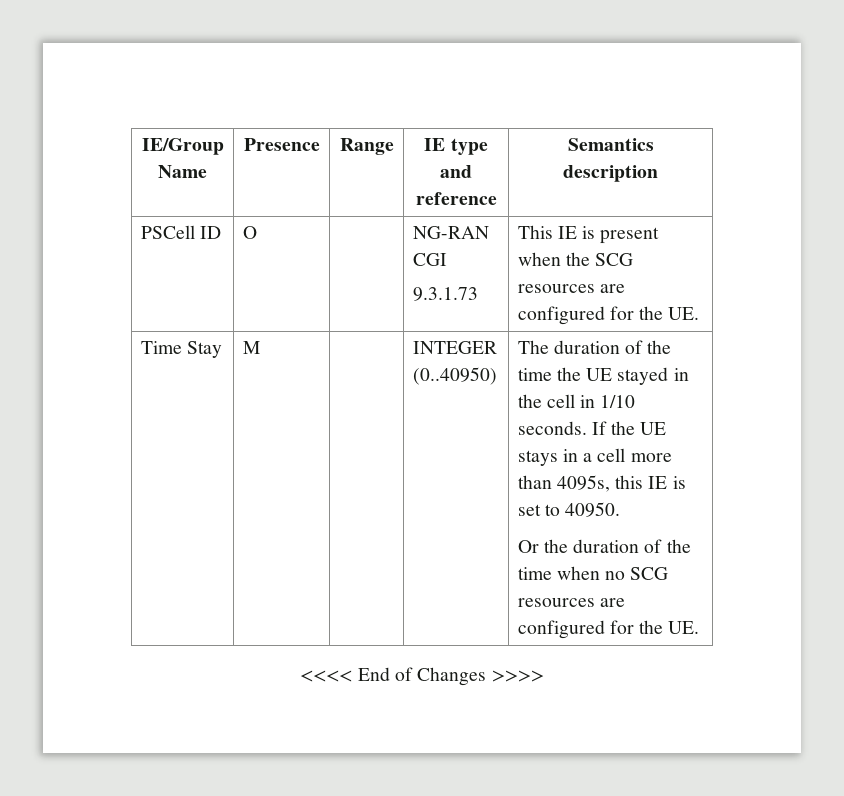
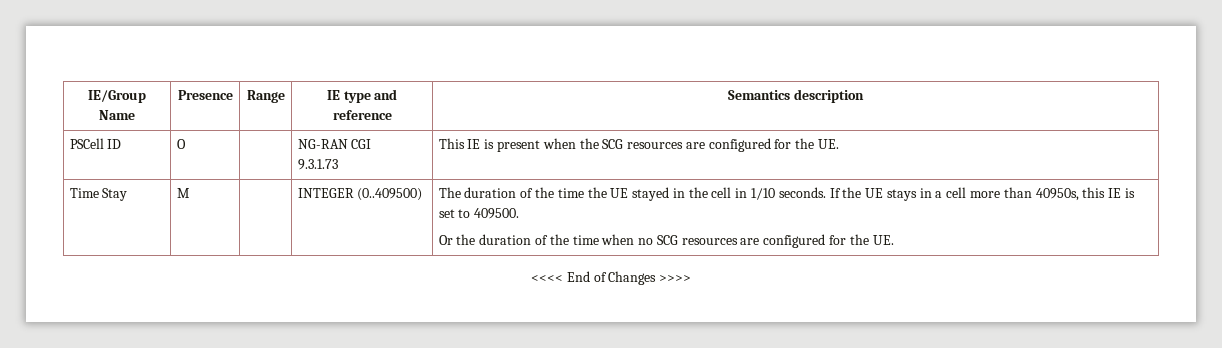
- INTEGER (0..40950)
+ INTEGER (0..409500)
- If the UE stays in a cell more than 4095s, this IE is set to 40950.
+ If the UE stays in a cell more than 40950s, this IE is set to 409500.

